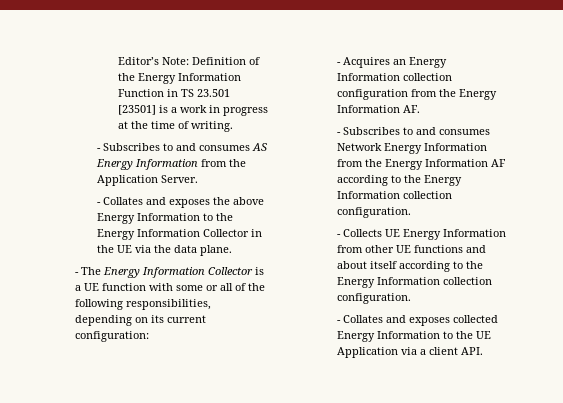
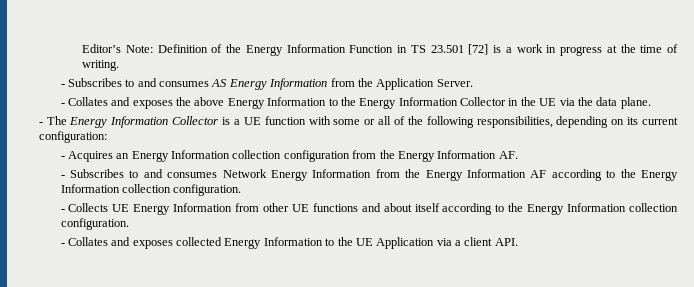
- Editor’s Note: Definition of the Energy Information Function in TS 23.501 [23501] is a work in progress at the time of writing.
+ Editor’s Note: Definition of the Energy Information Function in TS 23.501 [72] is a work in progress at the time of writing.

